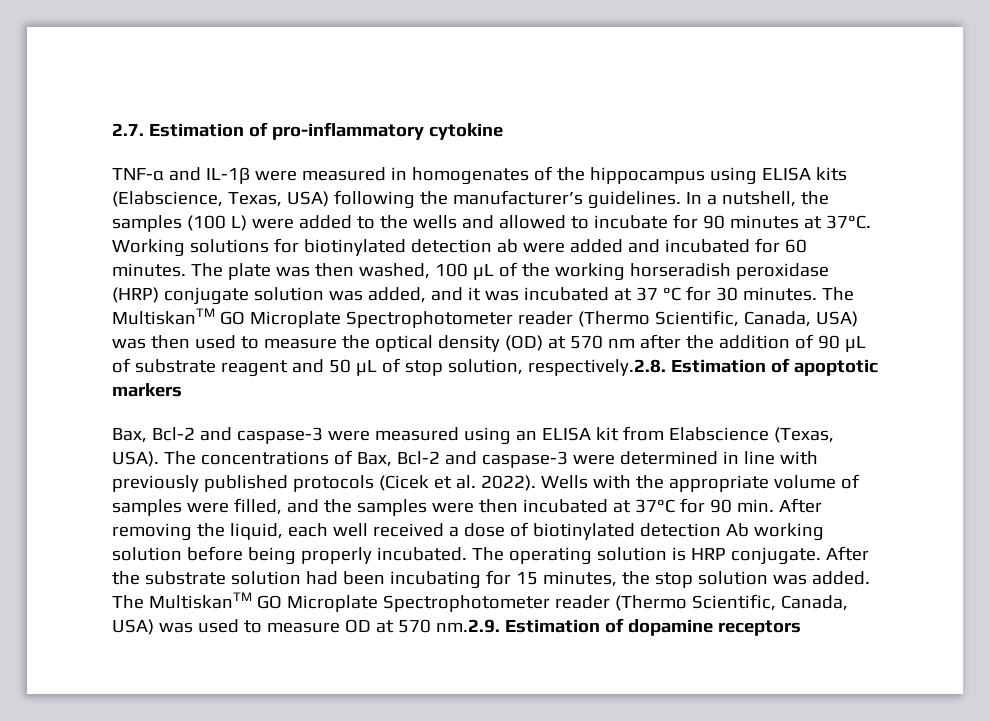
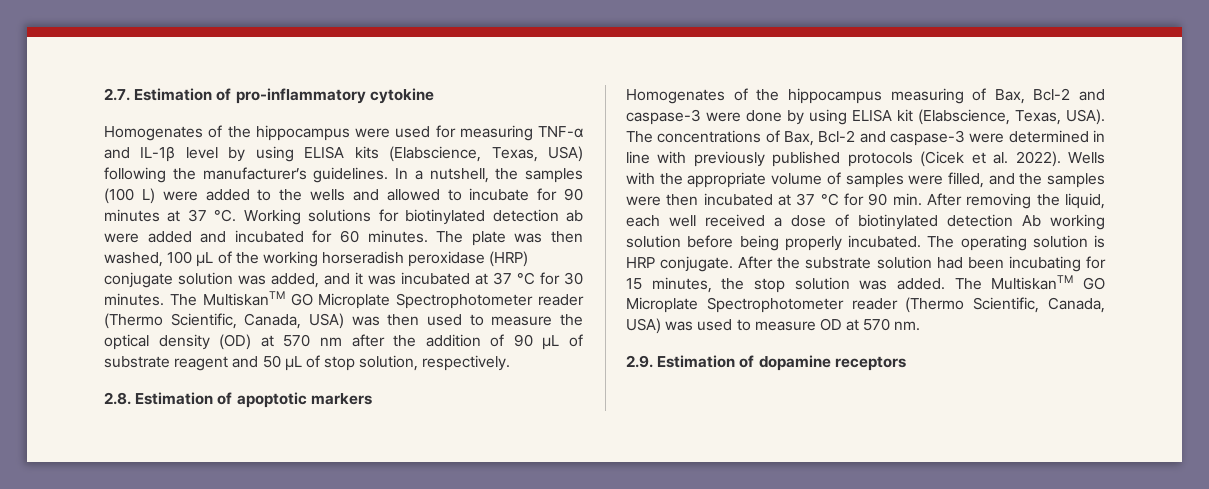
- TNF-α and IL-1β were measured in homogenates of the hippocampus using ELISA kits (Elabscience, Texas, USA) following the manufacturer’s guidelines.
+ Homogenates of the hippocampus were used for measuring TNF-α and IL-1β level by using ELISA kits (Elabscience, Texas, USA) following the manufacturer’s guidelines.
- In a nutshell, the samples (100 L) were added to the wells and allowed to incubate for 90 minutes at 37°C.
+ In a nutshell, the samples (100 L) were added to the wells and allowed to incubate for 90 minutes at 37 °C.
- The MultiskanTM GO Microplate Spectrophotometer reader (Thermo Scientific, Canada, USA) was then used to measure the optical density (OD) at 570 nm after the addition of 90 µL of substrate reagent and 50 µL of stop solution, respectively.2.8. Estimation of apoptotic markers
+ The MultiskanTM GO Microplate Spectrophotometer reader (Thermo Scientific, Canada, USA) was then used to measure the optical density (OD) at 570 nm after the addition of 90 µL of substrate reagent and 50 µL of stop solution, respectively.
+ 2.8. Estimation of apoptotic markers
- Bax, Bcl-2 and caspase-3 were measured using an ELISA kit from Elabscience (Texas, USA).
+ Homogenates of the hippocampus measuring of Bax, Bcl-2 and caspase-3 were done by using ELISA kit (Elabscience, Texas, USA).
- Wells with the appropriate volume of samples were filled, and the samples were then incubated at 37°C for 90 min. After removing the liquid, each well received a dose of biotinylated detection Ab working solution before being properly incubated.
+ Wells with the appropriate volume of samples were filled, and the samples were then incubated at 37 °C for 90 min. After removing the liquid, each well received a dose of biotinylated detection Ab working solution before being properly incubated.
- The MultiskanTM GO Microplate Spectrophotometer reader (Thermo Scientific, Canada, USA) was used to measure OD at 570 nm.2.9. Estimation of dopamine receptors
+ The MultiskanTM GO Microplate Spectrophotometer reader (Thermo Scientific, Canada, USA) was used to measure OD at 570 nm.
+ 2.9. Estimation of dopamine receptors

